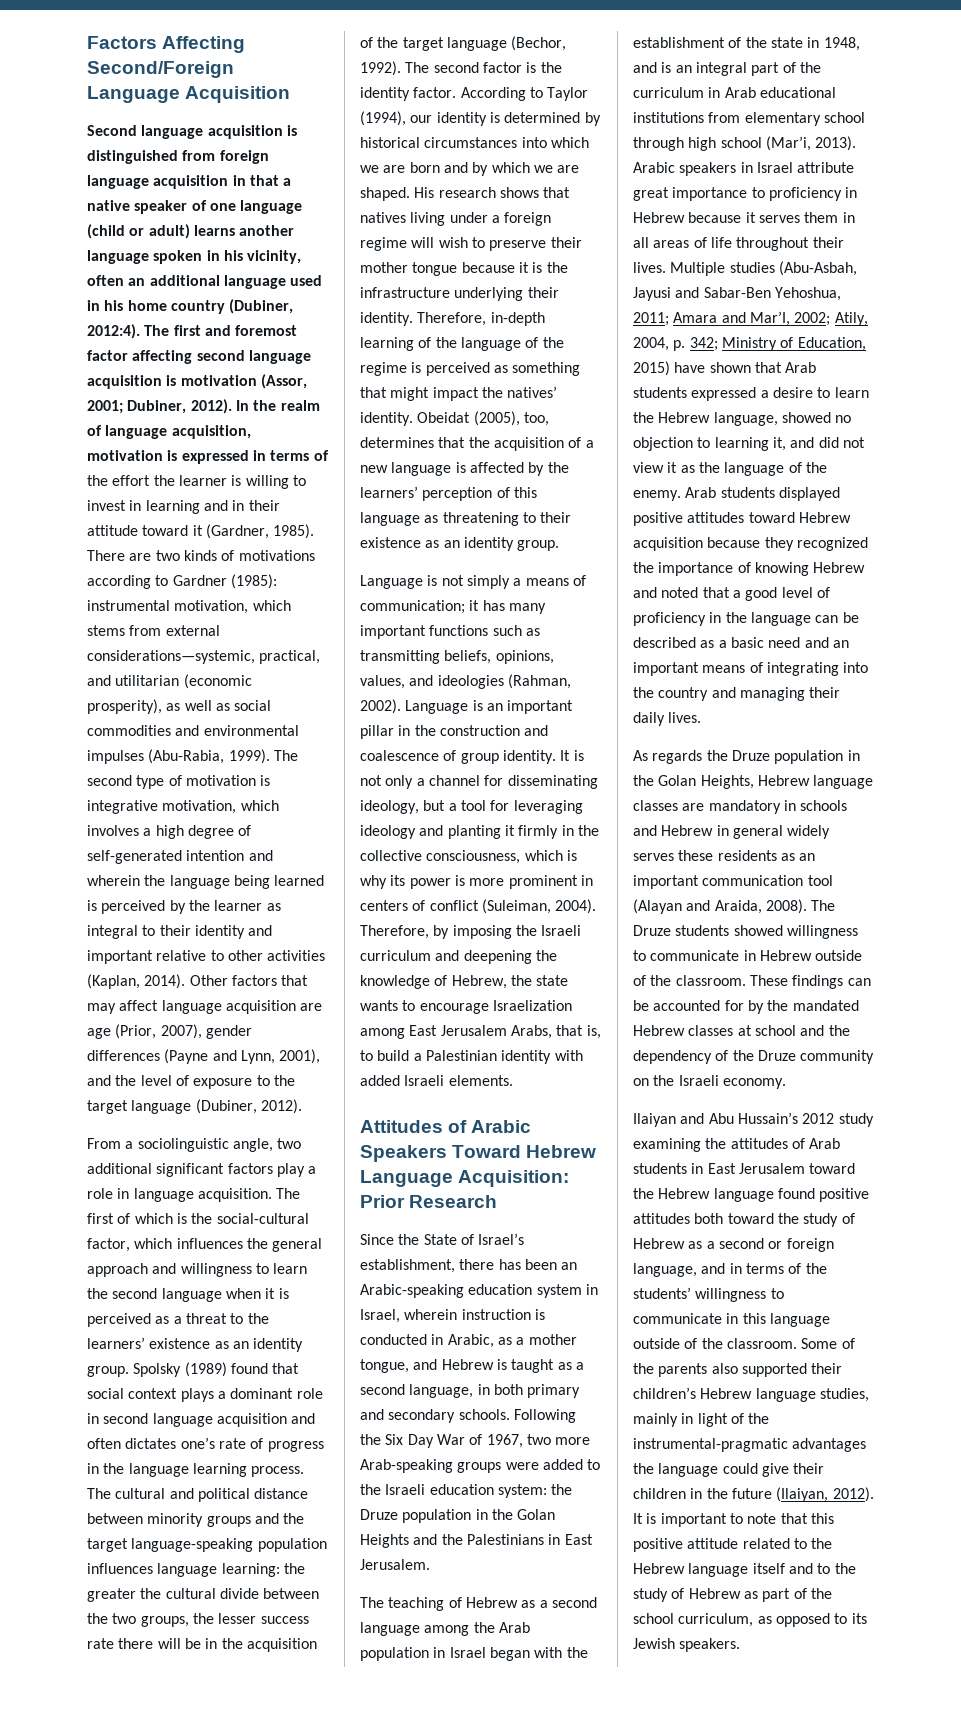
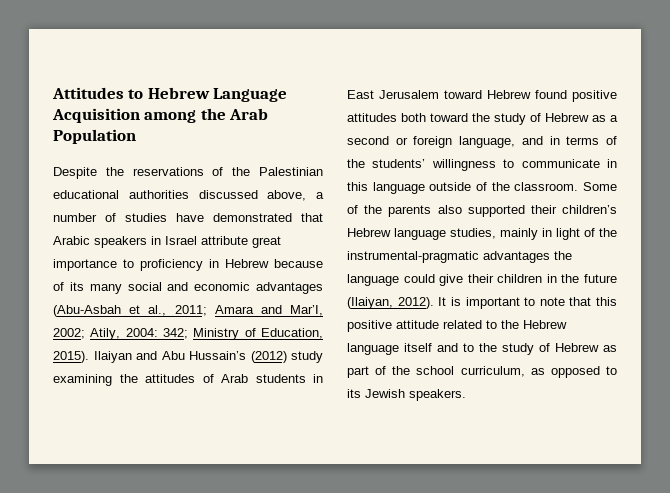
- Factors Affecting Second/Foreign Language Acquisition
- Second language acquisition is distinguished from foreign language acquisition in that a native speaker of one language (child or adult) learns another language spoken in his vicinity, often an additional language used in his home country (Dubiner, 2012:4). The first and foremost factor affecting second language acquisition is motivation (Assor, 2001; Dubiner, 2012). In the realm of language acquisition, motivation is expressed in terms of the effort the learner is willing to invest in learning and in their attitude toward it (Gardner, 1985). There are two kinds of motivations according to Gardner (1985): instrumental motivation, which stems from external considerations—systemic, practical, and utilitarian (economic prosperity), as well as social commodities and environmental impulses (Abu-Rabia, 1999). The second type of motivation is integrative motivation, which involves a high degree of self-generated intention and wherein the language being learned is perceived by the learner as integral to their identity and important relative to other activities (Kaplan, 2014). Other factors that may affect language acquisition are age (Prior, 2007), gender differences (Payne and Lynn, 2001), and the level of exposure to the target language (Dubiner, 2012).
- From a sociolinguistic angle, two additional significant factors play a role in language acquisition. The first of which is the social-cultural factor, which influences the general approach and willingness to learn the second language when it is perceived as a threat to the learners’ existence as an identity group. Spolsky (1989) found that social context plays a dominant role in second language acquisition and often dictates one’s rate of progress in the language learning process. The cultural and political distance between minority groups and the target language-speaking population influences language learning: the greater the cultural divide between the two groups, the lesser success rate there will be in the acquisition of the target language (Bechor, 1992). The second factor is the identity factor. According to Taylor (1994), our identity is determined by historical circumstances into which we are born and by which we are shaped. His research shows that natives living under a foreign regime will wish to preserve their mother tongue because it is the infrastructure underlying their identity. Therefore, in-depth learning of the language of the regime is perceived as something that might impact the natives’ identity. Obeidat (2005), too, determines that the acquisition of a new language is affected by the learners’ perception of this language as threatening to their existence as an identity group.
- Language is not simply a means of communication; it has many important functions such as transmitting beliefs, opinions, values, and ideologies (Rahman, 2002). Language is an important pillar in the construction and coalescence of group identity. It is not only a channel for disseminating ideology, but a tool for leveraging ideology and planting it firmly in the collective consciousness, which is why its power is more prominent in centers of conflict (Suleiman, 2004). Therefore, by imposing the Israeli curriculum and deepening the knowledge of Hebrew, the state wants to encourage Israelization among East Jerusalem Arabs, that is, to build a Palestinian identity with added Israeli elements.
- Attitudes of Arabic Speakers Toward Hebrew Language Acquisition: Prior Research
- Since the State of Israel’s establishment, there has been an Arabic-speaking education system in Israel, wherein instruction is conducted in Arabic, as a mother tongue, and Hebrew is taught as a second language, in both primary and secondary schools. Following the Six Day War of 1967, two more Arab-speaking groups were added to the Israeli education system: the Druze population in the Golan Heights and the Palestinians in East Jerusalem.
- The teaching of Hebrew as a second language among the Arab population in Israel began with the establishment of the state in 1948, and is an integral part of the curriculum in Arab educational institutions from elementary school through high school (Mar’i, 2013). Arabic speakers in Israel attribute great importance to proficiency in Hebrew because it serves them in all areas of life throughout their lives. Multiple studies (Abu-Asbah, Jayusi and Sabar-Ben Yehoshua, 2011;
+ Attitudes to Hebrew Language Acquisition among the Arab Population
+ Despite the reservations of the Palestinian educational authorities discussed above, a number of studies have demonstrated that Arabic speakers in Israel attribute great importance to proficiency in Hebrew because of its many social and economic advantages (Abu-Asbah et al., 2011;
- Atily, 2004, p. 342;
+ Atily, 2004: 342;
- Ministry of Education, 2015) have shown that Arab students expressed a desire to learn the Hebrew language, showed no objection to learning it, and did not view it as the language of the enemy. Arab students displayed positive attitudes toward Hebrew acquisition because they recognized the importance of knowing Hebrew and noted that a good level of proficiency in the language can be described as a basic need and an important means of integrating into the country and managing their daily lives.
- As regards the Druze population in the Golan Heights, Hebrew language classes are mandatory in schools and Hebrew in general widely serves these residents as an important communication tool (Alayan and Araida, 2008). The Druze students showed willingness to communicate in Hebrew outside of the classroom. These findings can be accounted for by the mandated Hebrew classes at school and the dependency of the Druze community on the Israeli economy.
- Ilaiyan and Abu Hussain’s 2012 study examining the attitudes of Arab students in East Jerusalem toward the Hebrew language found positive attitudes both toward the study of Hebrew as a second or foreign language, and in terms of the students’ willingness to communicate in this language outside of the classroom.
+ Ministry of Education, 2015). Ilaiyan and Abu Hussain’s (2012) study examining the attitudes of Arab students in East Jerusalem toward Hebrew found positive attitudes both toward the study of Hebrew as a second or foreign language, and in terms of the students’ willingness to communicate in this language outside of the classroom.

